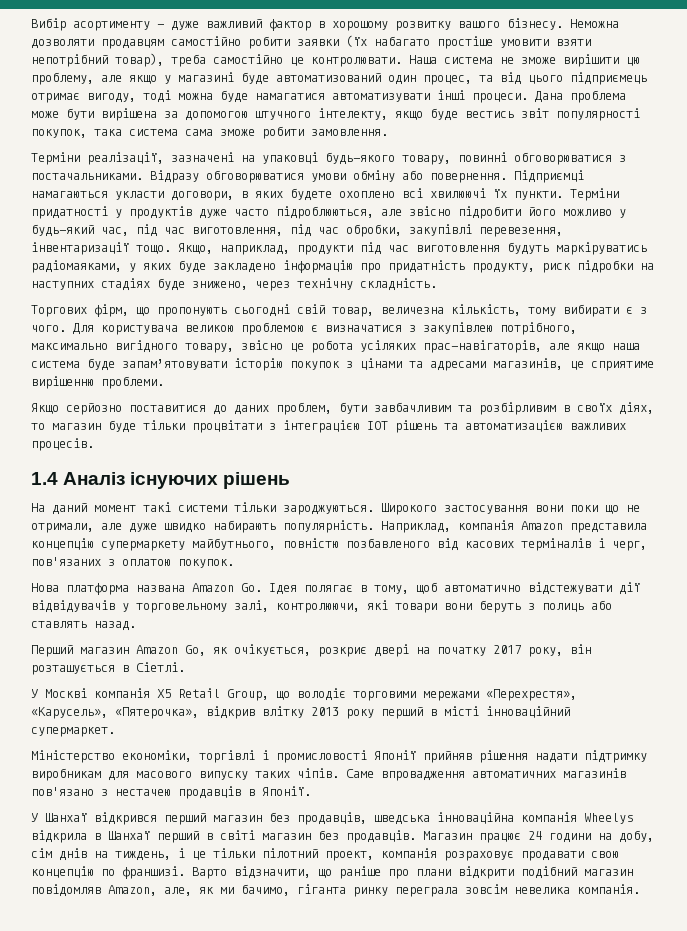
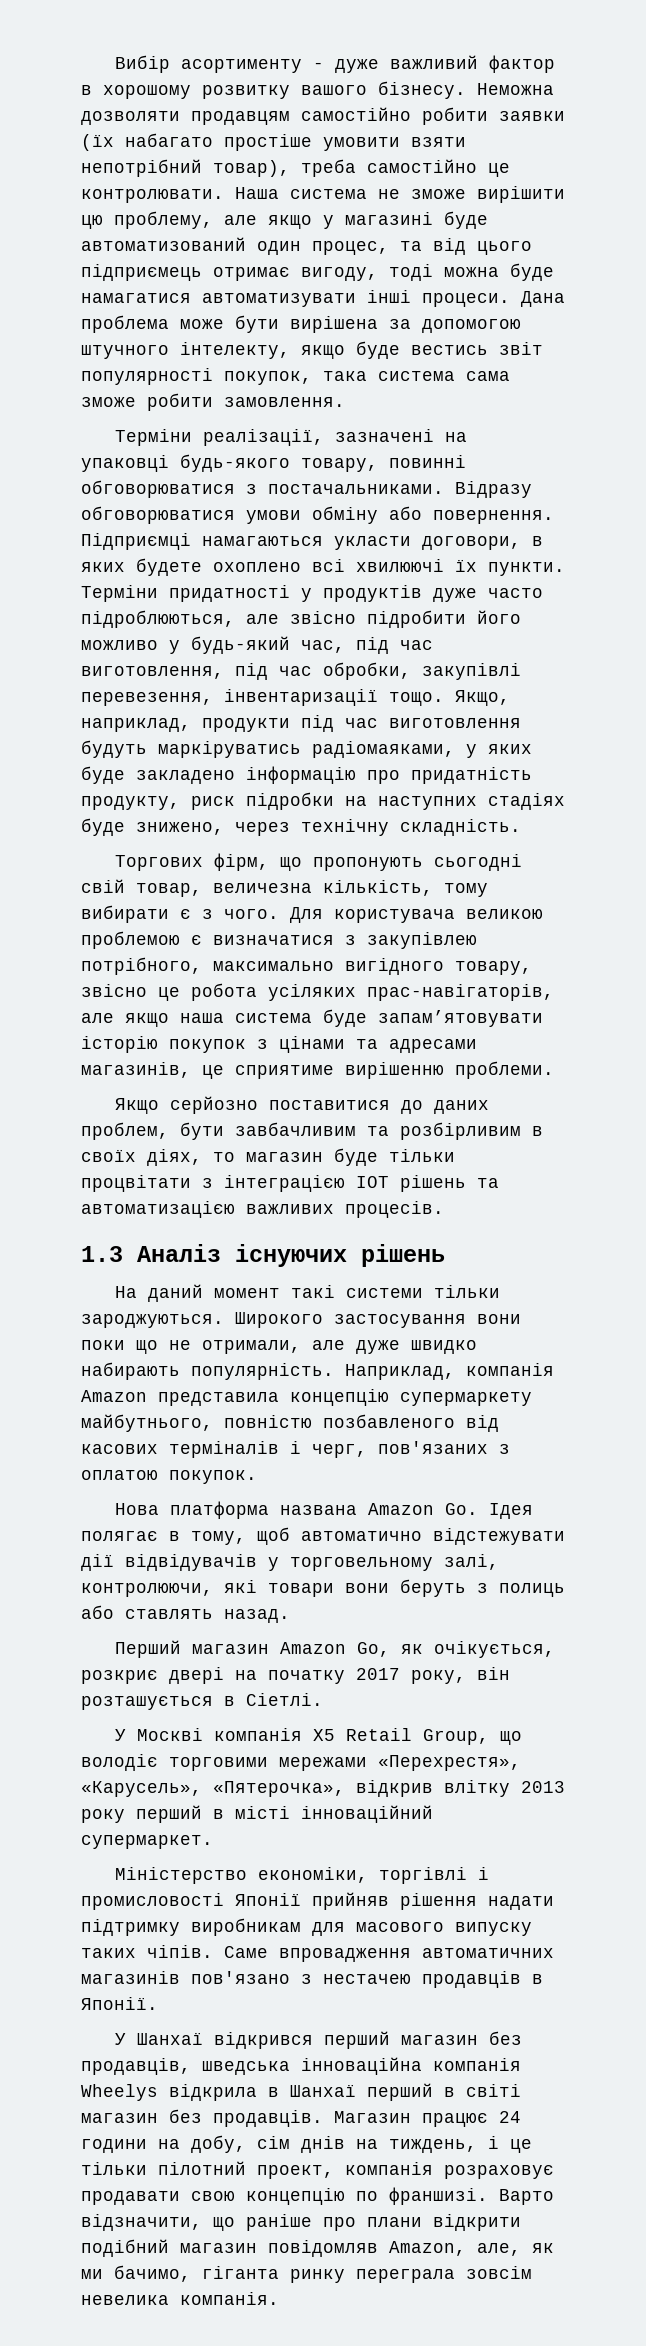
- 1.4 Аналіз існуючих рішень
+ 1.3 Аналіз існуючих рішень

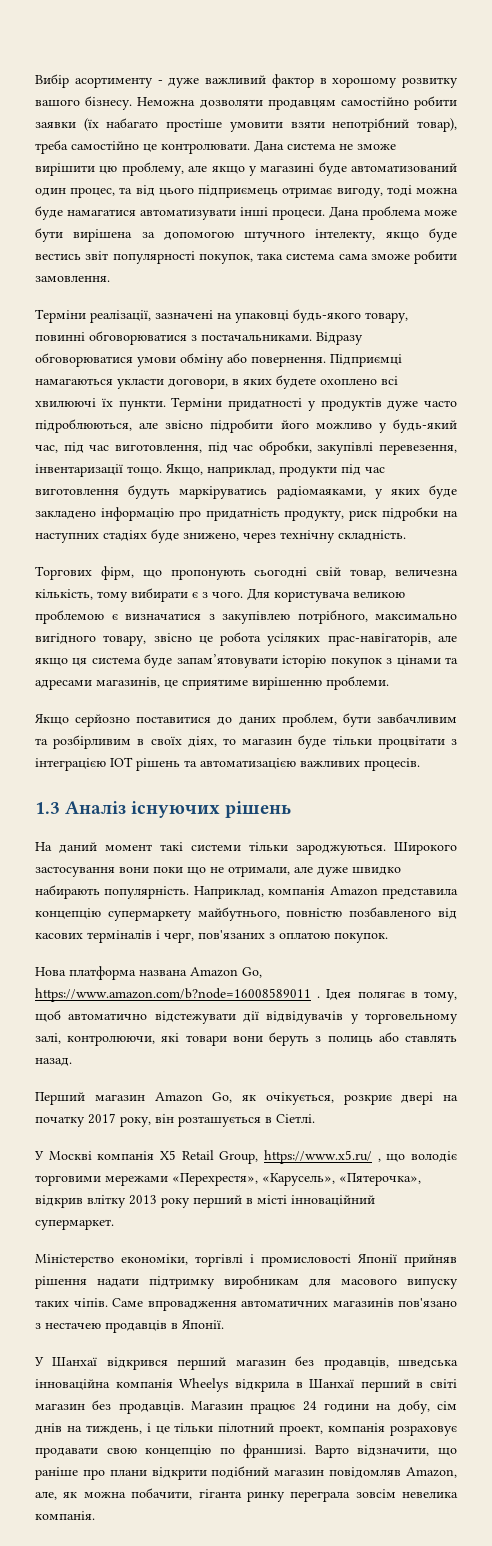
- Наша система не зможе вирішити цю проблему, але якщо у магазині буде автоматизований один процес, та від цього підприємець отримає вигоду, тоді можна буде намагатися автоматизувати інші процеси.
+ Дана система не зможе вирішити цю проблему, але якщо у магазині буде автоматизований один процес, та від цього підприємець отримає вигоду, тоді можна буде намагатися автоматизувати інші процеси.
- Для користувача великою проблемою є визначатися з закупівлею потрібного, максимально вигідного товару, звісно це робота усіляких прас-навігаторів, але якщо наша система буде запам’ятовувати історію покупок з цінами та адресами магазинів, це сприятиме вирішенню проблеми.
+ Для користувача великою проблемою є визначатися з закупівлею потрібного, максимально вигідного товару, звісно це робота усіляких прас-навігаторів, але якщо ця система буде запам’ятовувати історію покупок з цінами та адресами магазинів, це сприятиме вирішенню проблеми.
- Нова платформа названа Amazon Go. Ідея полягає в тому, щоб автоматично відстежувати дії відвідувачів у торговельному залі, контролюючи, які товари вони беруть з полиць або ставлять назад.
+ Нова платформа названа Amazon Go, https://www.amazon.com/b?node=16008589011 . Ідея полягає в тому, щоб автоматично відстежувати дії відвідувачів у торговельному залі, контролюючи, які товари вони беруть з полиць або ставлять назад.
- У Москві компанія X5 Retail Group, що володіє торговими мережами «Перехрестя», «Карусель», «Пятерочка», відкрив влітку 2013 року перший в місті інноваційний супермаркет.
+ У Москві компанія X5 Retail Group, https://www.x5.ru/ , що володіє торговими мережами «Перехрестя», «Карусель», «Пятерочка», відкрив влітку 2013 року перший в місті інноваційний супермаркет.
- Варто відзначити, що раніше про плани відкрити подібний магазин повідомляв Amazon, але, як ми бачимо, гіганта ринку переграла зовсім невелика компанія.
+ Варто відзначити, що раніше про плани відкрити подібний магазин повідомляв Amazon, але, як можна побачити, гіганта ринку переграла зовсім невелика компанія.

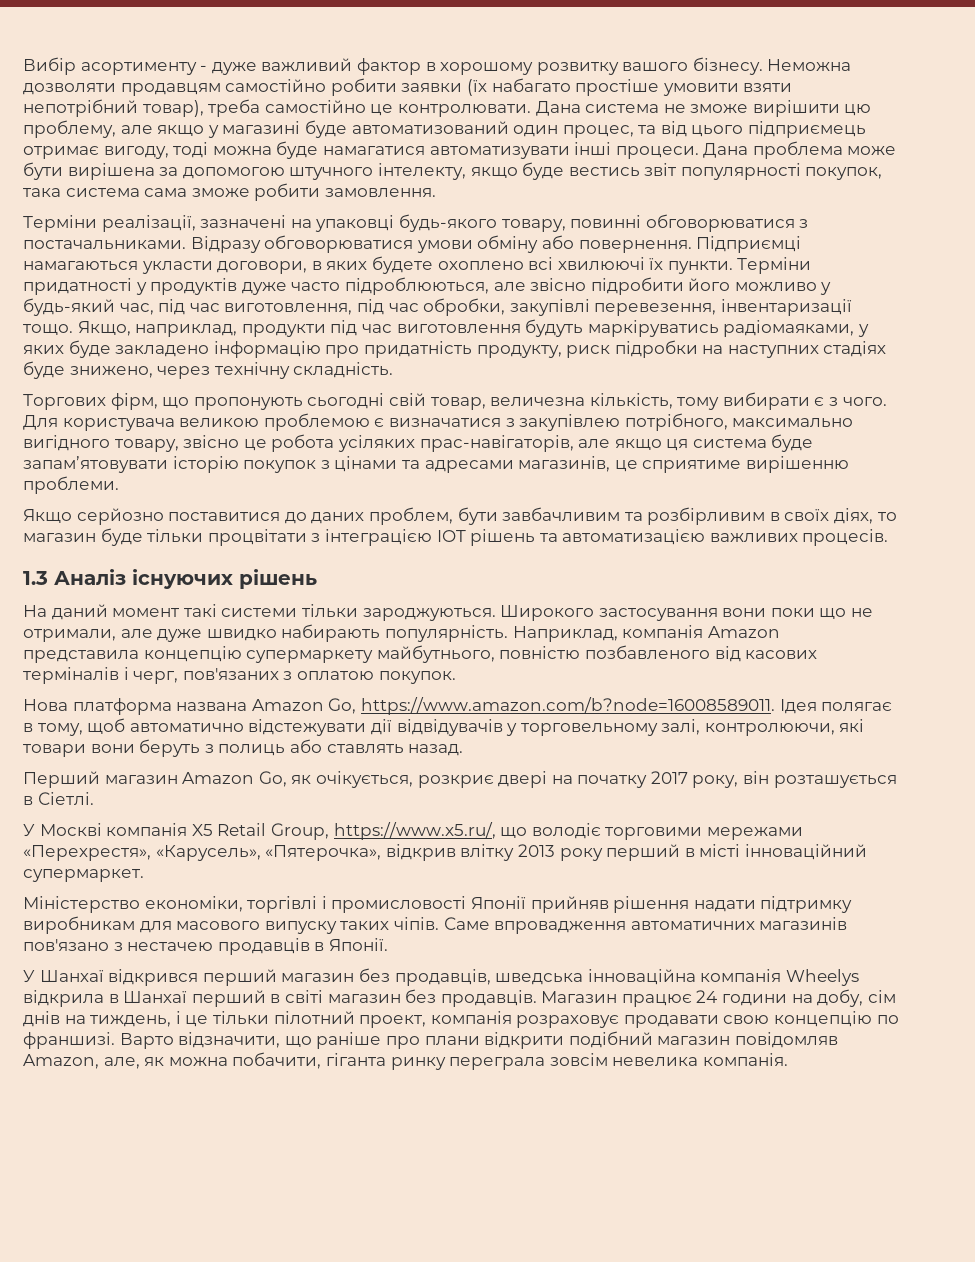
- Нова платформа названа Amazon Go, https://www.amazon.com/b?node=16008589011 . Ідея полягає в тому, щоб автоматично відстежувати дії відвідувачів у торговельному залі, контролюючи, які товари вони беруть з полиць або ставлять назад.
+ Нова платформа названа Amazon Go, https://www.amazon.com/b?node=16008589011. Ідея полягає в тому, щоб автоматично відстежувати дії відвідувачів у торговельному залі, контролюючи, які товари вони беруть з полиць або ставлять назад.
- У Москві компанія X5 Retail Group, https://www.x5.ru/ , що володіє торговими мережами «Перехрестя», «Карусель», «Пятерочка», відкрив влітку 2013 року перший в місті інноваційний супермаркет.
+ У Москві компанія X5 Retail Group, https://www.x5.ru/, що володіє торговими мережами «Перехрестя», «Карусель», «Пятерочка», відкрив влітку 2013 року перший в місті інноваційний супермаркет.

